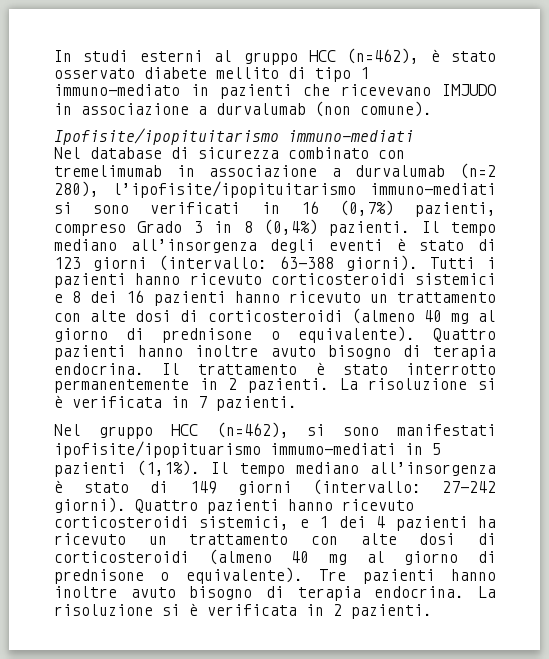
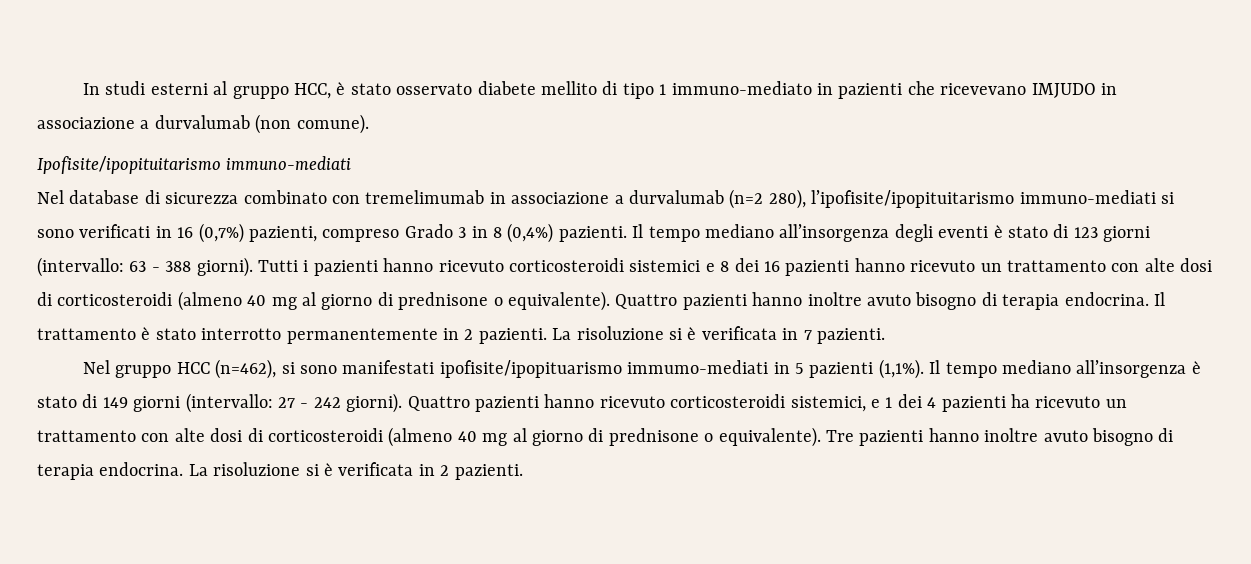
- In studi esterni al gruppo HCC (n=462), è stato osservato diabete mellito di tipo 1 immuno-mediato in pazienti che ricevevano IMJUDO in associazione a durvalumab (non comune).
+ In studi esterni al gruppo HCC, è stato osservato diabete mellito di tipo 1 immuno-mediato in pazienti che ricevevano IMJUDO in associazione a durvalumab (non comune).
- Il tempo mediano all’insorgenza degli eventi è stato di 123 giorni (intervallo: 63-388 giorni).
+ Il tempo mediano all’insorgenza degli eventi è stato di 123 giorni (intervallo: 63 - 388 giorni).
- Il tempo mediano all’insorgenza è stato di 149 giorni (intervallo: 27-242 giorni).
+ Il tempo mediano all’insorgenza è stato di 149 giorni (intervallo: 27 - 242 giorni).

